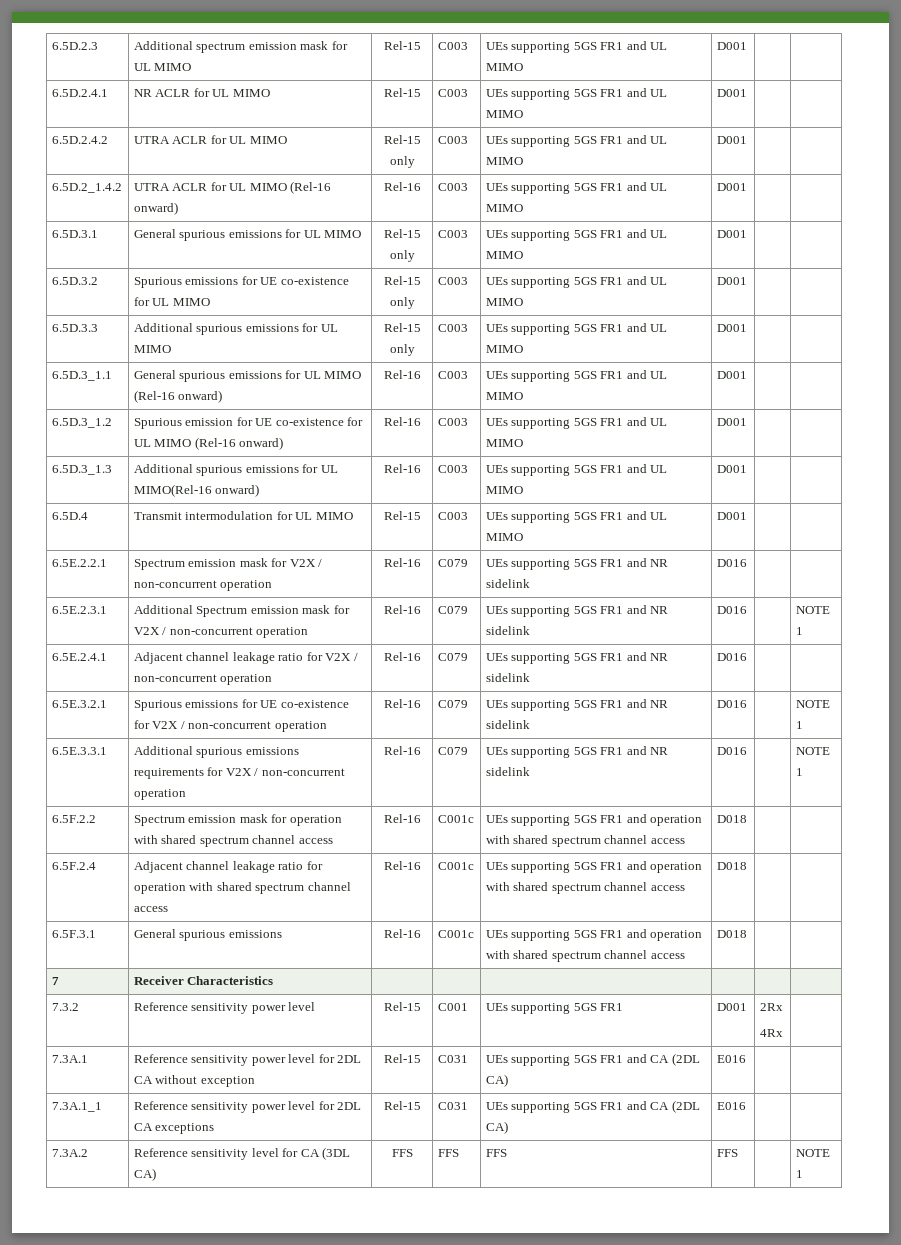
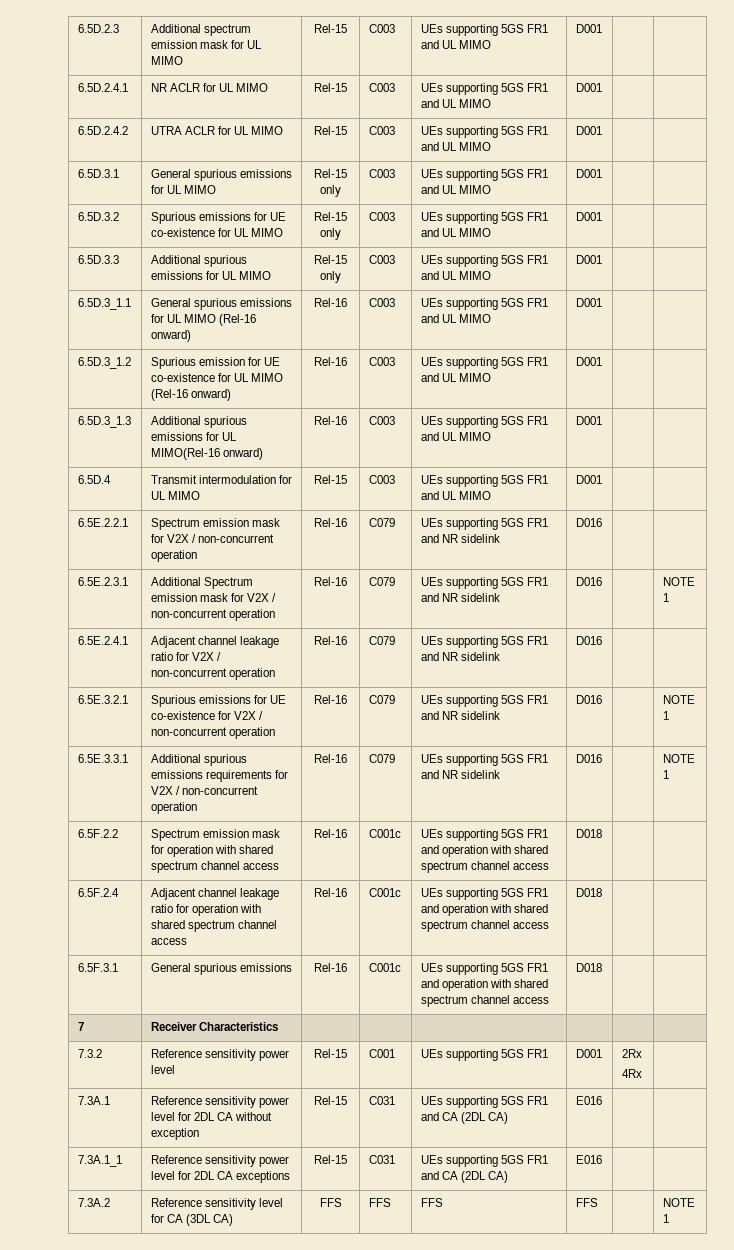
- 6.5D.2.4.2 | UTRA ACLR for UL MIMO | Rel-15 only | C003 | UEs supporting 5GS FR1 and UL MIMO | D001 | |
- 6.5D.2_1.4.2 | UTRA ACLR for UL MIMO (Rel-16 onward) | Rel-16 | C003 | UEs supporting 5GS FR1 and UL MIMO | D001 | |
+ 6.5D.2.4.2 | UTRA ACLR for UL MIMO | Rel-15 | C003 | UEs supporting 5GS FR1 and UL MIMO | D001 | |

